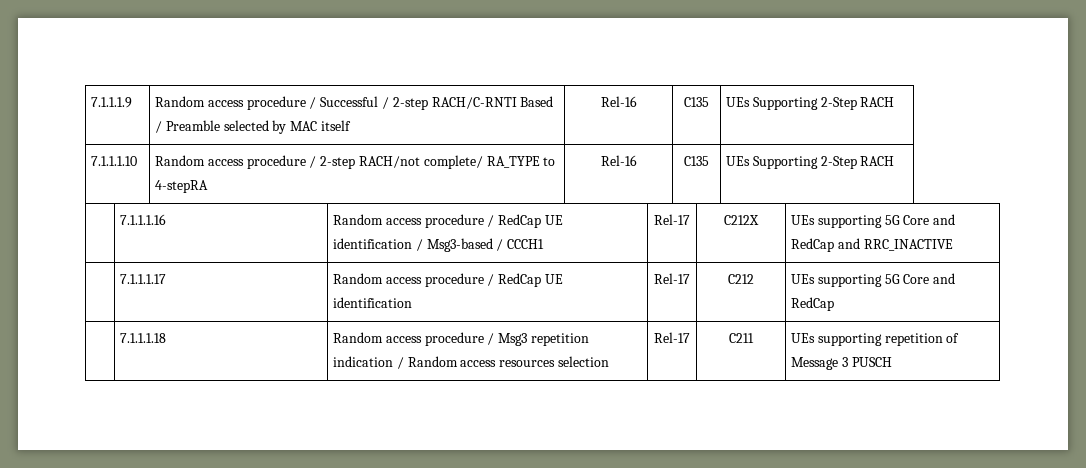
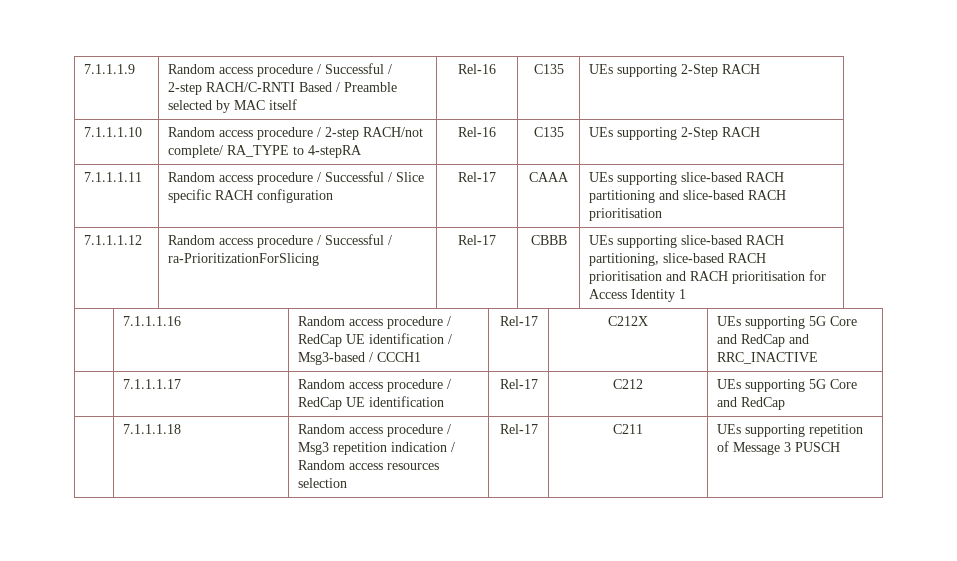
- 7.1.1.1.9 | Random access procedure / Successful / 2-step RACH/C-RNTI Based / Preamble selected by MAC itself | Rel-16 | C135 | UEs Supporting 2-Step RACH
+ 7.1.1.1.9 | Random access procedure / Successful / 2-step RACH/C-RNTI Based / Preamble selected by MAC itself | Rel-16 | C135 | UEs supporting 2-Step RACH
- 7.1.1.1.10 | Random access procedure / 2-step RACH/not complete/ RA_TYPE to 4-stepRA | Rel-16 | C135 | UEs Supporting 2-Step RACH
+ 7.1.1.1.10 | Random access procedure / 2-step RACH/not complete/ RA_TYPE to 4-stepRA | Rel-16 | C135 | UEs supporting 2-Step RACH
+ 7.1.1.1.11 | Random access procedure / Successful / Slice specific RACH configuration | Rel-17 | CAAA | UEs supporting slice-based RACH partitioning and slice-based RACH prioritisation
+ 7.1.1.1.12 | Random access procedure / Successful / ra-PrioritizationForSlicing | Rel-17 | CBBB | UEs supporting slice-based RACH partitioning, slice-based RACH prioritisation and RACH prioritisation for Access Identity 1

